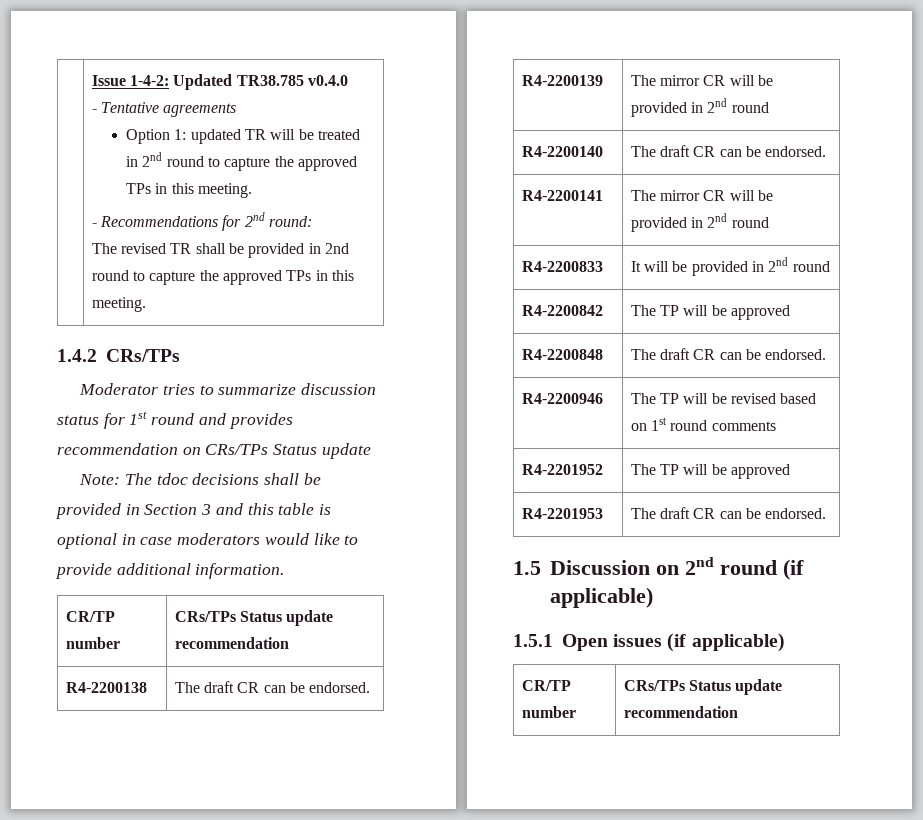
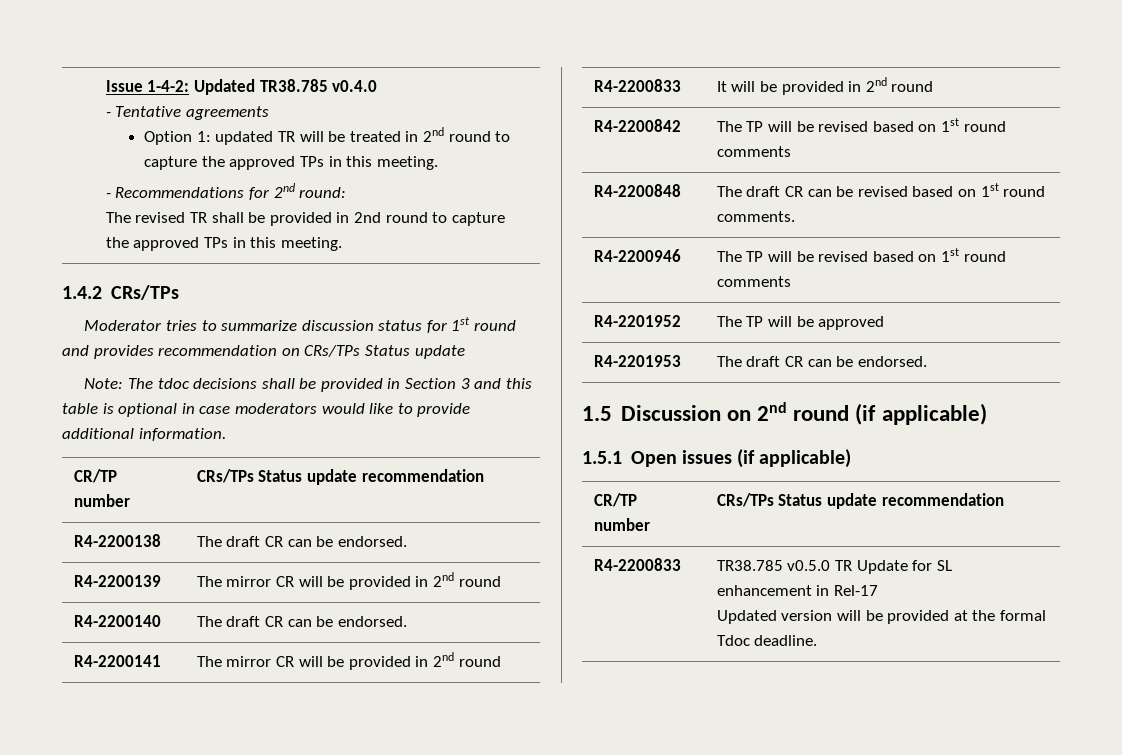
- R4-2200842 | The TP will be approved
+ R4-2200842 | The TP will be revised based on 1st round comments
- R4-2200848 | The draft CR can be endorsed.
+ R4-2200848 | The draft CR can be revised based on 1st round comments.
+ R4-2200833 | TR38.785 v0.5.0 TR Update for SL enhancement in Rel-17
+ Updated version will be provided at the formal Tdoc deadline.

